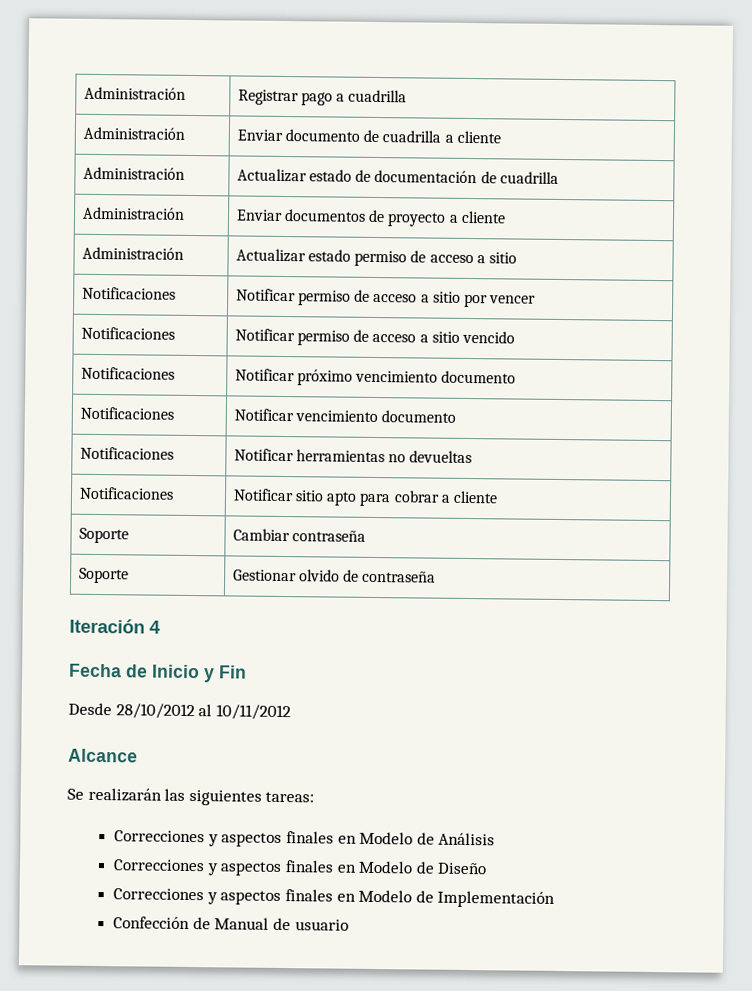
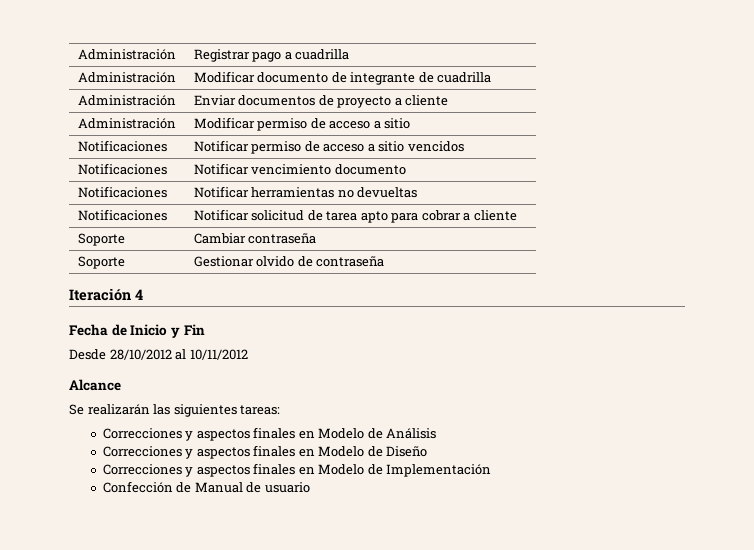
- Administración | Enviar documento de cuadrilla a cliente
- Administración | Actualizar estado de documentación de cuadrilla
+ Administración | Modificar documento de integrante de cuadrilla
- Administración | Actualizar estado permiso de acceso a sitio
+ Administración | Modificar permiso de acceso a sitio
- Notificaciones | Notificar permiso de acceso a sitio por vencer
- Notificaciones | Notificar permiso de acceso a sitio vencido
- Notificaciones | Notificar próximo vencimiento documento
+ Notificaciones | Notificar permiso de acceso a sitio vencidos
- Notificaciones | Notificar sitio apto para cobrar a cliente
+ Notificaciones | Notificar solicitud de tarea apto para cobrar a cliente

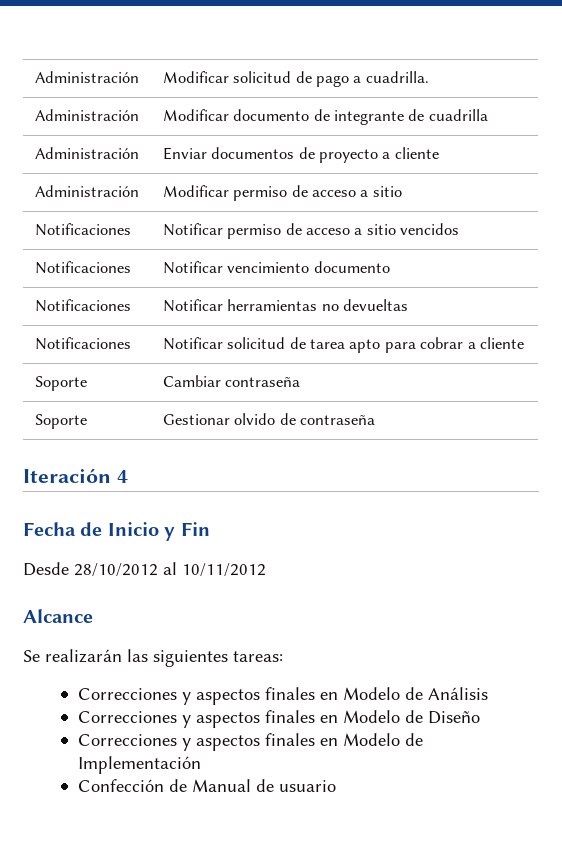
- Administración | Registrar pago a cuadrilla
+ Administración | Modificar solicitud de pago a cuadrilla.

